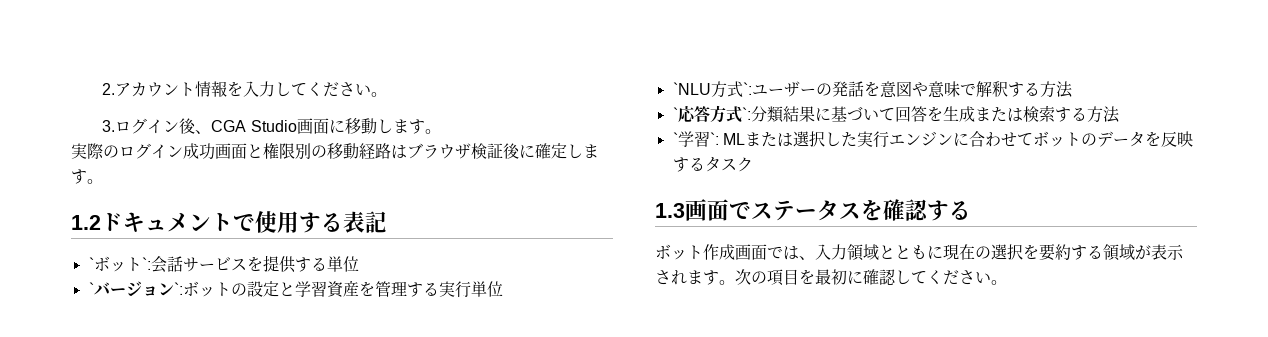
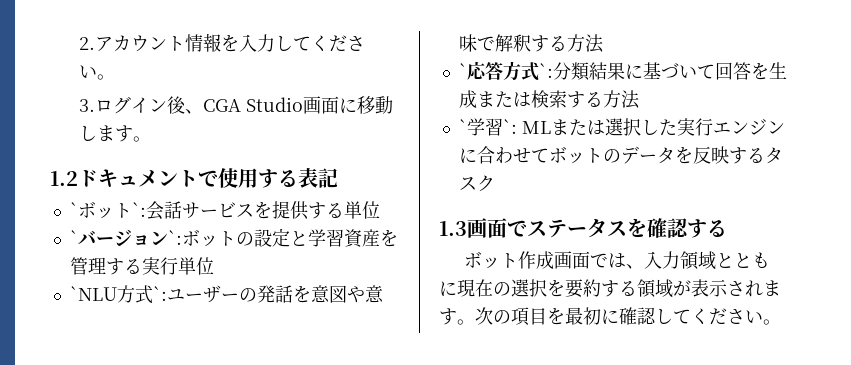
- 実際のログイン成功画面と権限別の移動経路はブラウザ検証後に確定します。

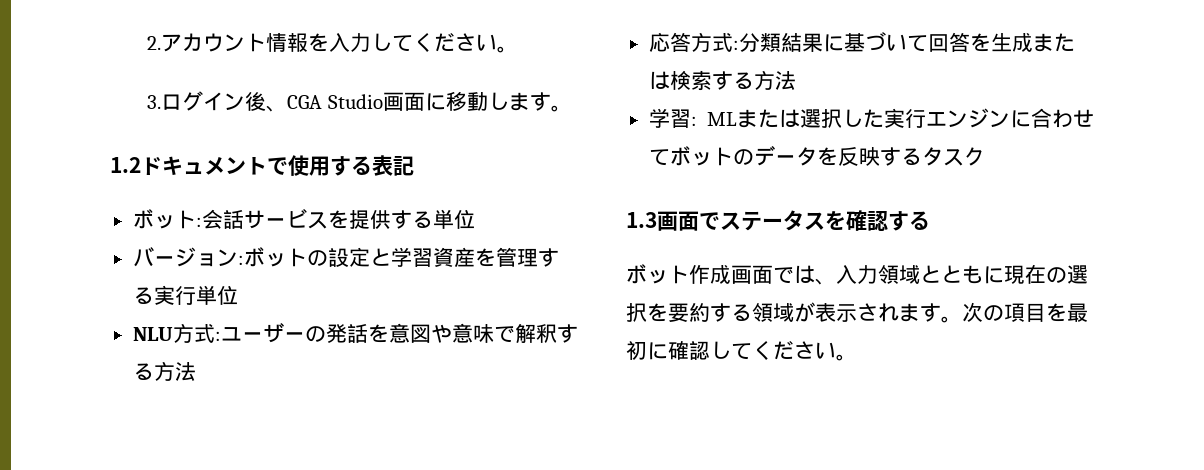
- `ボット`:会話サービスを提供する単位
+ ボット:会話サービスを提供する単位
- `バージョン`:ボットの設定と学習資産を管理する実行単位
+ バージョン:ボットの設定と学習資産を管理する実行単位
- `NLU方式`:ユーザーの発話を意図や意味で解釈する方法
+ NLU方式:ユーザーの発話を意図や意味で解釈する方法
- `応答方式`:分類結果に基づいて回答を生成または検索する方法
+ 応答方式:分類結果に基づいて回答を生成または検索する方法
- `学習`: MLまたは選択した実行エンジンに合わせてボットのデータを反映するタスク
+ 学習: MLまたは選択した実行エンジンに合わせてボットのデータを反映するタスク

